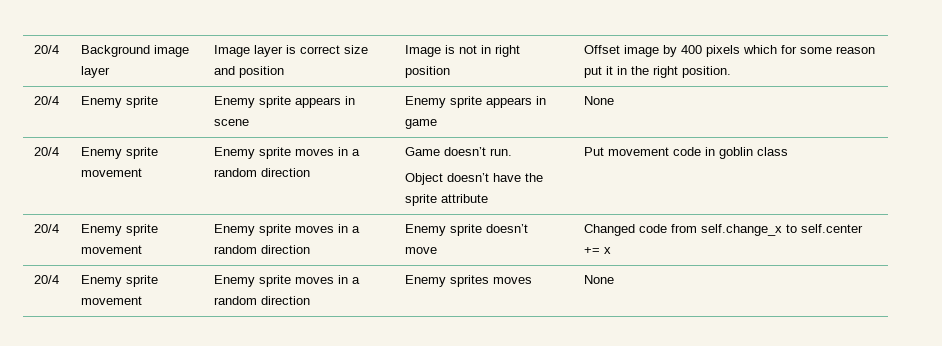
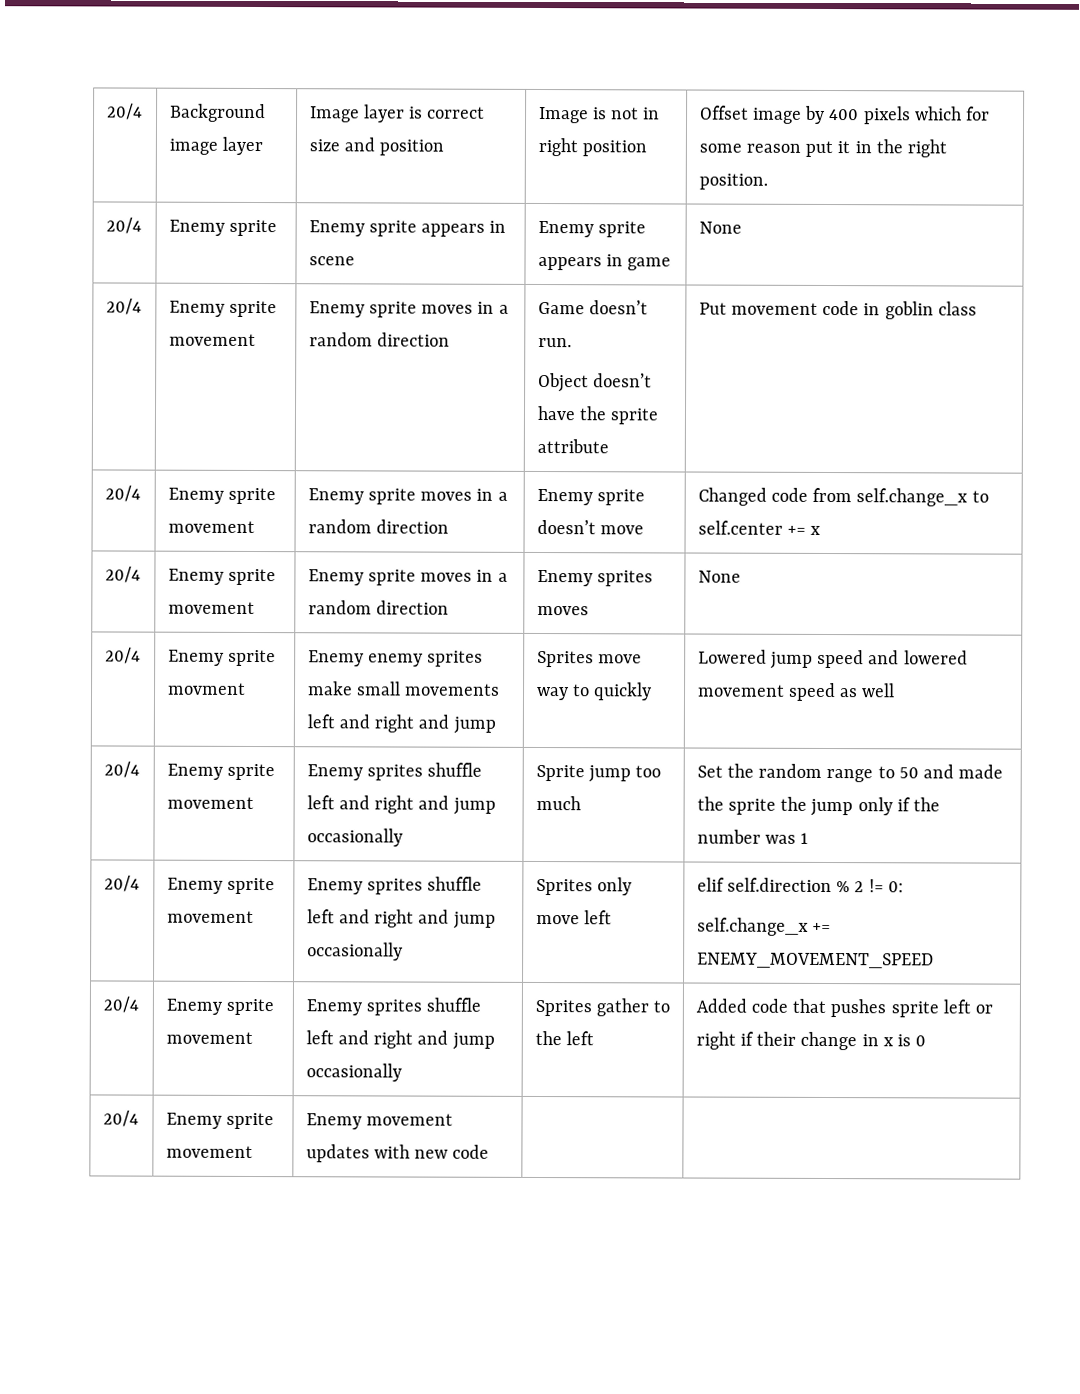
+ 20/4 | Enemy sprite movment | Enemy enemy sprites make small movements left and right and jump | Sprites move way to quickly | Lowered jump speed and lowered movement speed as well
+ 20/4 | Enemy sprite movement | Enemy sprites shuffle left and right and jump occasionally | Sprite jump too much | Set the random range to 50 and made the sprite the jump only if the number was 1
+ 20/4 | Enemy sprite movement | Enemy sprites shuffle left and right and jump occasionally | Sprites only move left | elif self.direction % 2 != 0:
+ self.change_x += ENEMY_MOVEMENT_SPEED
+ 20/4 | Enemy sprite movement | Enemy sprites shuffle left and right and jump occasionally | Sprites gather to the left | Added code that pushes sprite left or right if their change in x is 0
+ 20/4 | Enemy sprite movement | Enemy movement updates with new code | |

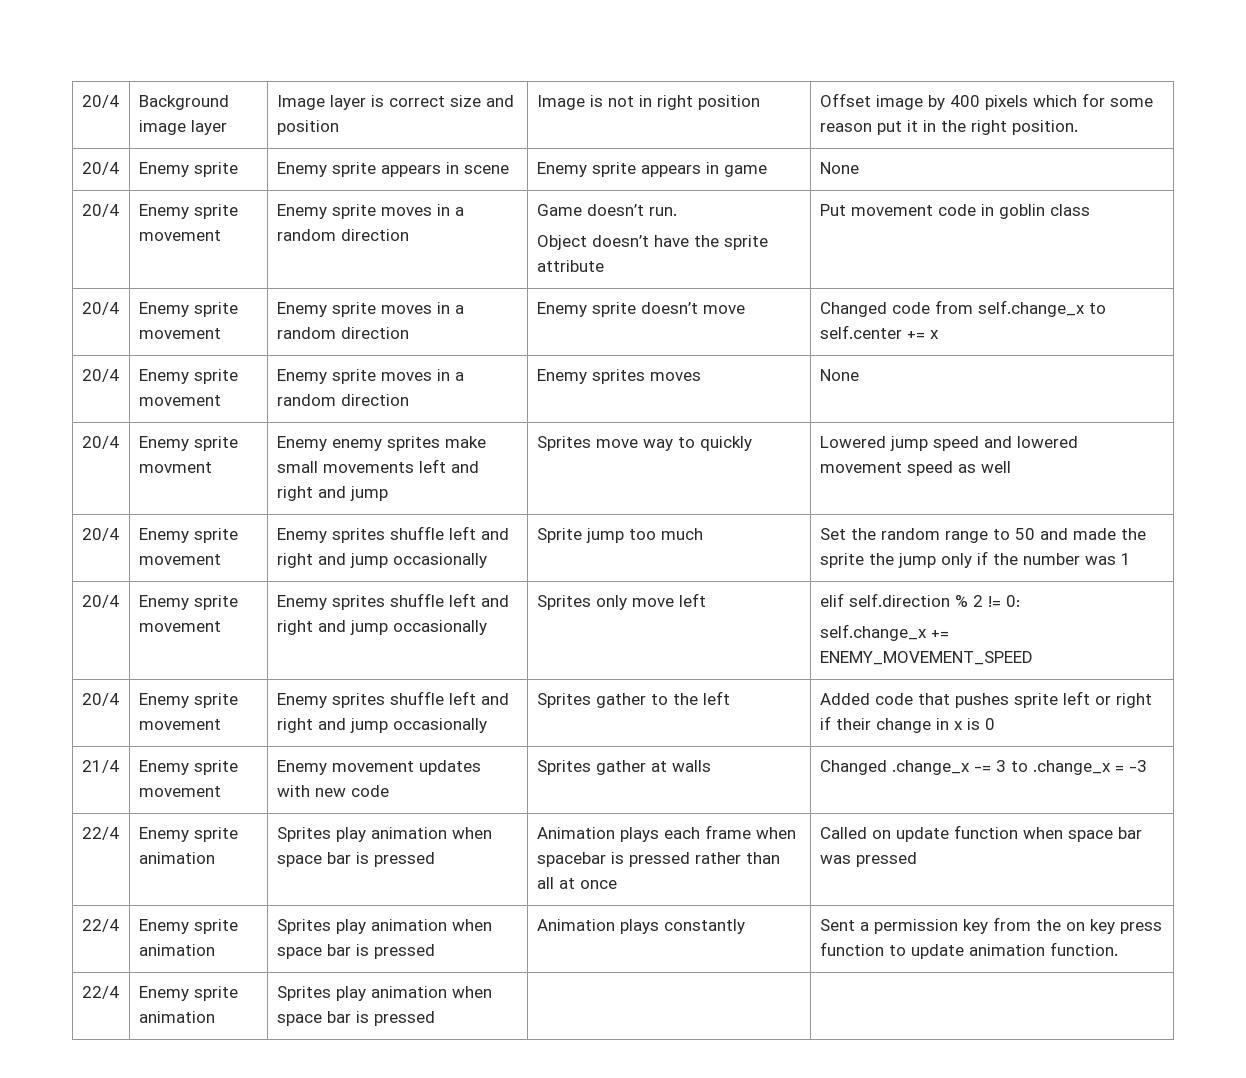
- 20/4 | Enemy sprite movement | Enemy movement updates with new code | |
+ 21/4 | Enemy sprite movement | Enemy movement updates with new code | Sprites gather at walls | Changed .change_x -= 3 to .change_x = -3
+ 22/4 | Enemy sprite animation | Sprites play animation when space bar is pressed | Animation plays each frame when spacebar is pressed rather than all at once | Called on update function when space bar was pressed
+ 22/4 | Enemy sprite animation | Sprites play animation when space bar is pressed | Animation plays constantly | Sent a permission key from the on key press function to update animation function.
+ 22/4 | Enemy sprite animation | Sprites play animation when space bar is pressed | |

